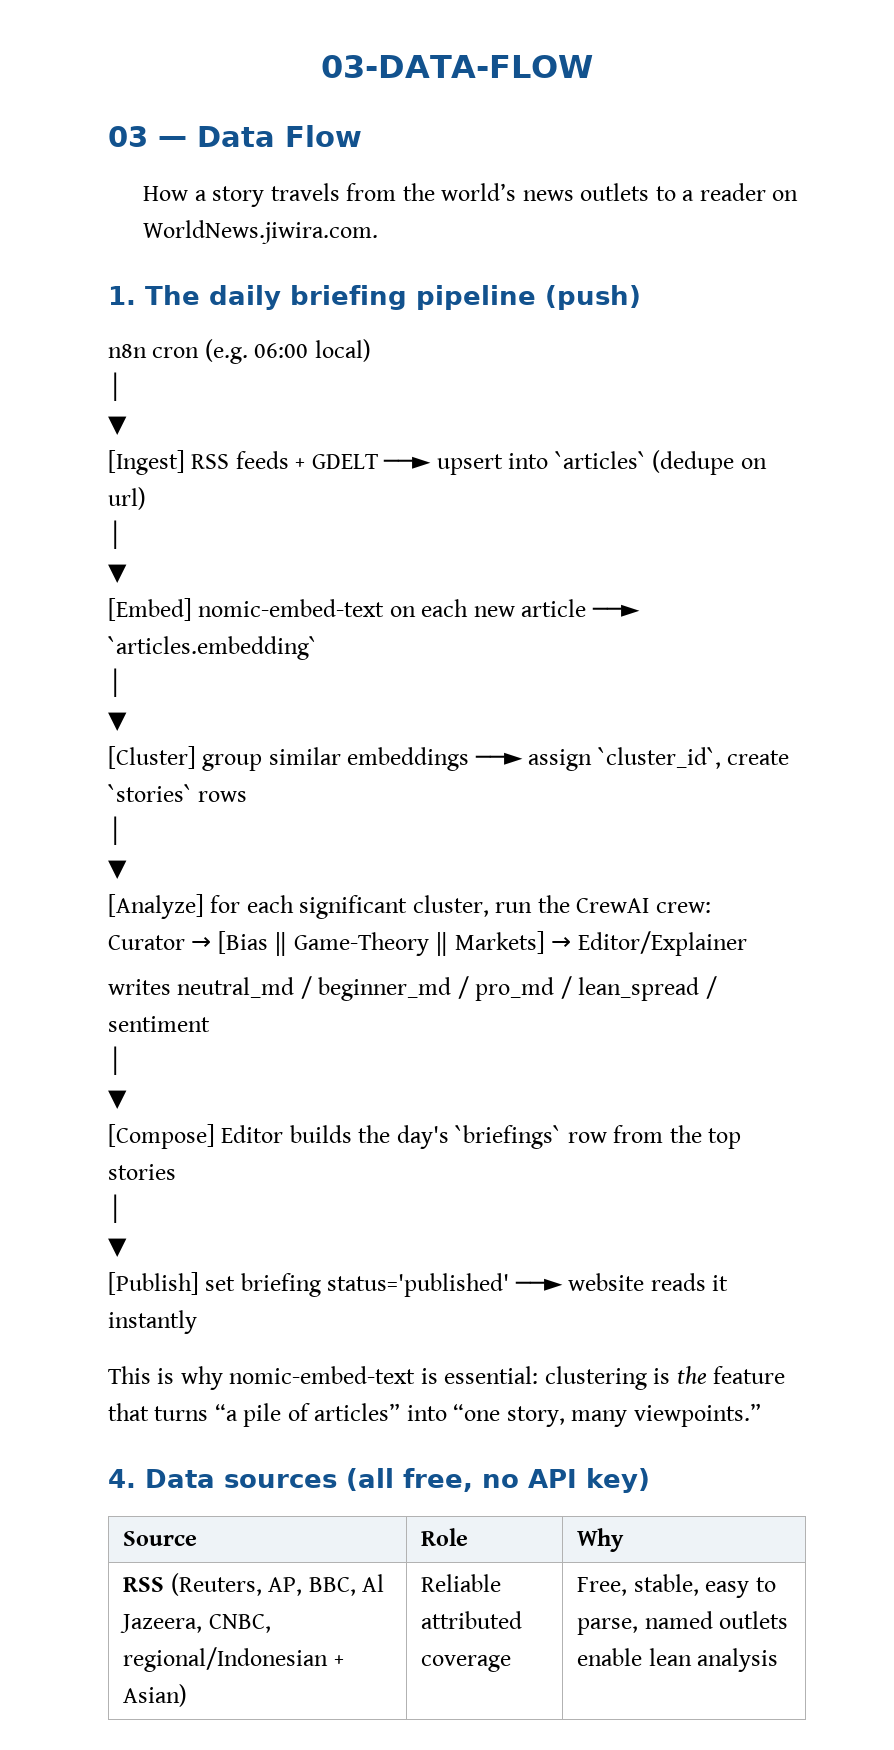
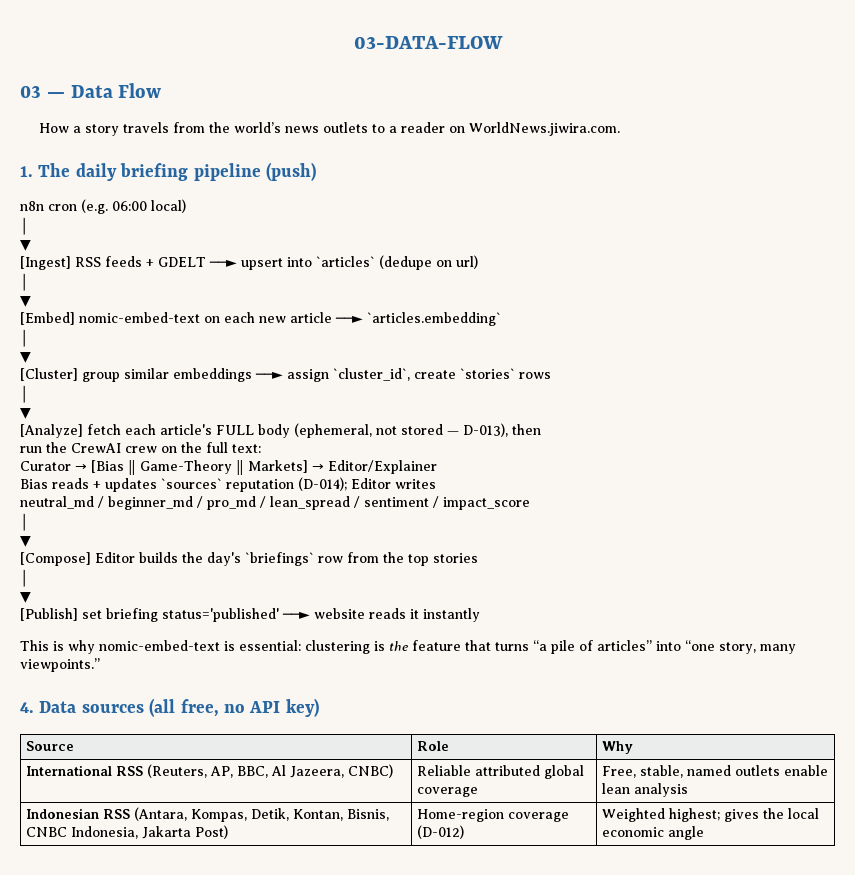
- [Analyze] for each significant cluster, run the CrewAI crew:
+ [Analyze] fetch each article's FULL body (ephemeral, not stored — D-013), then
+ run the CrewAI crew on the full text:
- writes neutral_md / beginner_md / pro_md / lean_spread / sentiment
+ Bias reads + updates `sources` reputation (D-014); Editor writes
+ neutral_md / beginner_md / pro_md / lean_spread / sentiment / impact_score
- RSS (Reuters, AP, BBC, Al Jazeera, CNBC, regional/Indonesian + Asian) | Reliable attributed coverage | Free, stable, easy to parse, named outlets enable lean analysis
+ International RSS (Reuters, AP, BBC, Al Jazeera, CNBC) | Reliable attributed global coverage | Free, stable, named outlets enable lean analysis
+ Indonesian RSS (Antara, Kompas, Detik, Kontan, Bisnis, CNBC Indonesia, Jakarta Post) | Home-region coverage (D-012) | Weighted highest; gives the local economic angle

